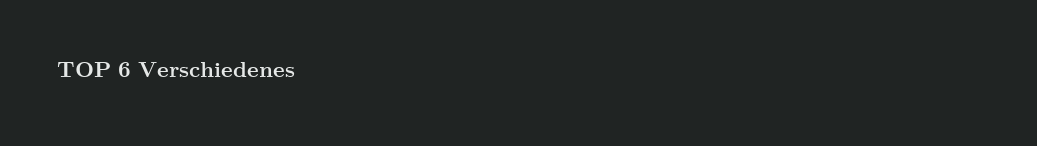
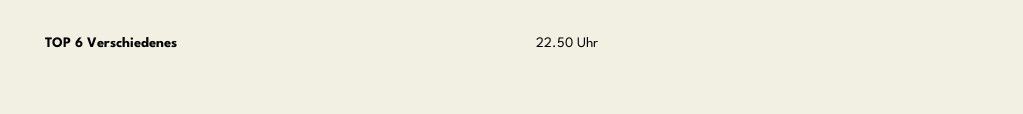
+ 22.50 Uhr

